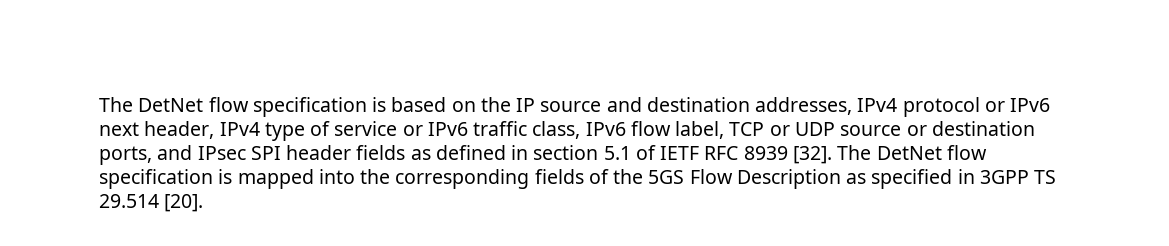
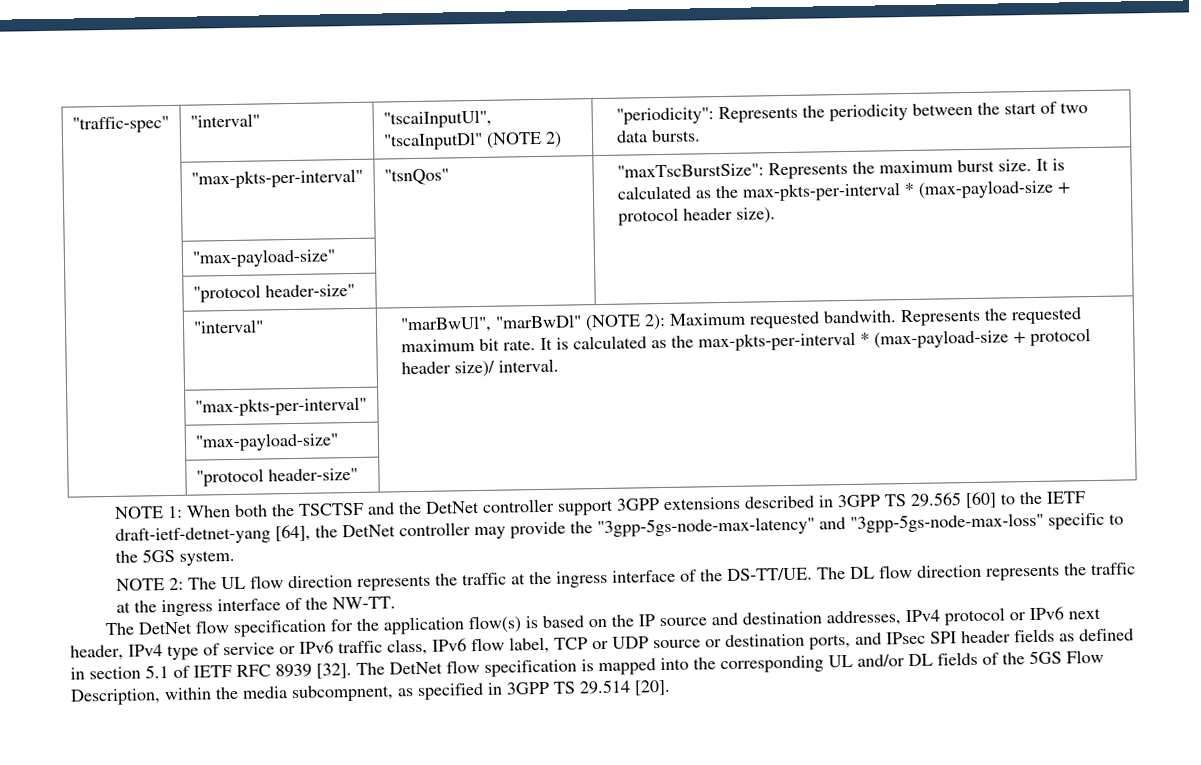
- The DetNet flow specification is based on the IP source and destination addresses, IPv4 protocol or IPv6 next header, IPv4 type of service or IPv6 traffic class, IPv6 flow label, TCP or UDP source or destination ports, and IPsec SPI header fields as defined in section 5.1 of IETF RFC 8939 [32].
+ "traffic-spec" | "interval" | "tscaiInputUl", "tscaInputDl" (NOTE 2) | "periodicity": Represents the periodicity between the start of two data bursts.
+ | "max-pkts-per-interval" | "tsnQos" | "maxTscBurstSize": Represents the maximum burst size. It is calculated as the max-pkts-per-interval * (max-payload-size + protocol header size).
+ | "max-payload-size" | |
+ | "protocol header-size" | |
+ | "interval" | "marBwUl", "marBwDl" (NOTE 2): Maximum requested bandwith. Represents the requested maximum bit rate. It is calculated as the max-pkts-per-interval * (max-payload-size + protocol header size)/ interval.
+ | "max-pkts-per-interval" |
+ | "max-payload-size" |
+ | "protocol header-size" |
+ NOTE 1: When both the TSCTSF and the DetNet controller support 3GPP extensions described in 3GPP TS 29.565 [60] to the IETF draft-ietf-detnet-yang [64], the DetNet controller may provide the "3gpp-5gs-node-max-latency" and "3gpp-5gs-node-max-loss" specific to the 5GS system.
+ NOTE 2: The UL flow direction represents the traffic at the ingress interface of the DS-TT/UE. The DL flow direction represents the traffic at the ingress interface of the NW-TT.
+ The DetNet flow specification for the application flow(s) is based on the IP source and destination addresses, IPv4 protocol or IPv6 next header, IPv4 type of service or IPv6 traffic class, IPv6 flow label, TCP or UDP source or destination ports, and IPsec SPI header fields as defined in section 5.1 of IETF RFC 8939 [32].
- The DetNet flow specification is mapped into the corresponding fields of the 5GS Flow Description as specified in 3GPP TS 29.514 [20].
+ The DetNet flow specification is mapped into the corresponding UL and/or DL fields of the 5GS Flow Description, within the media subcompnent, as specified in 3GPP TS 29.514 [20].

